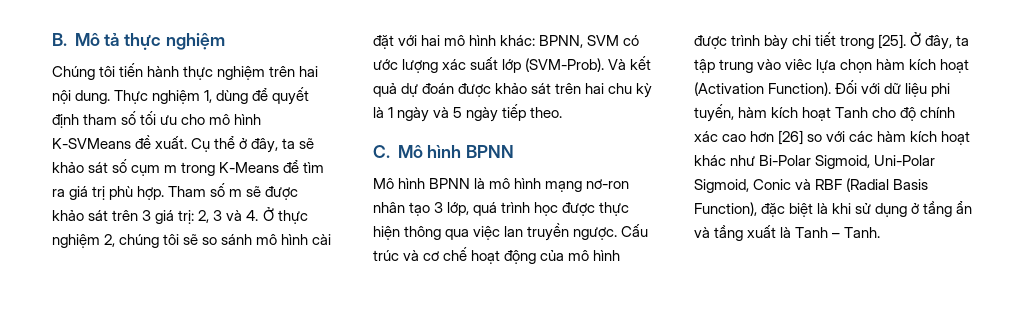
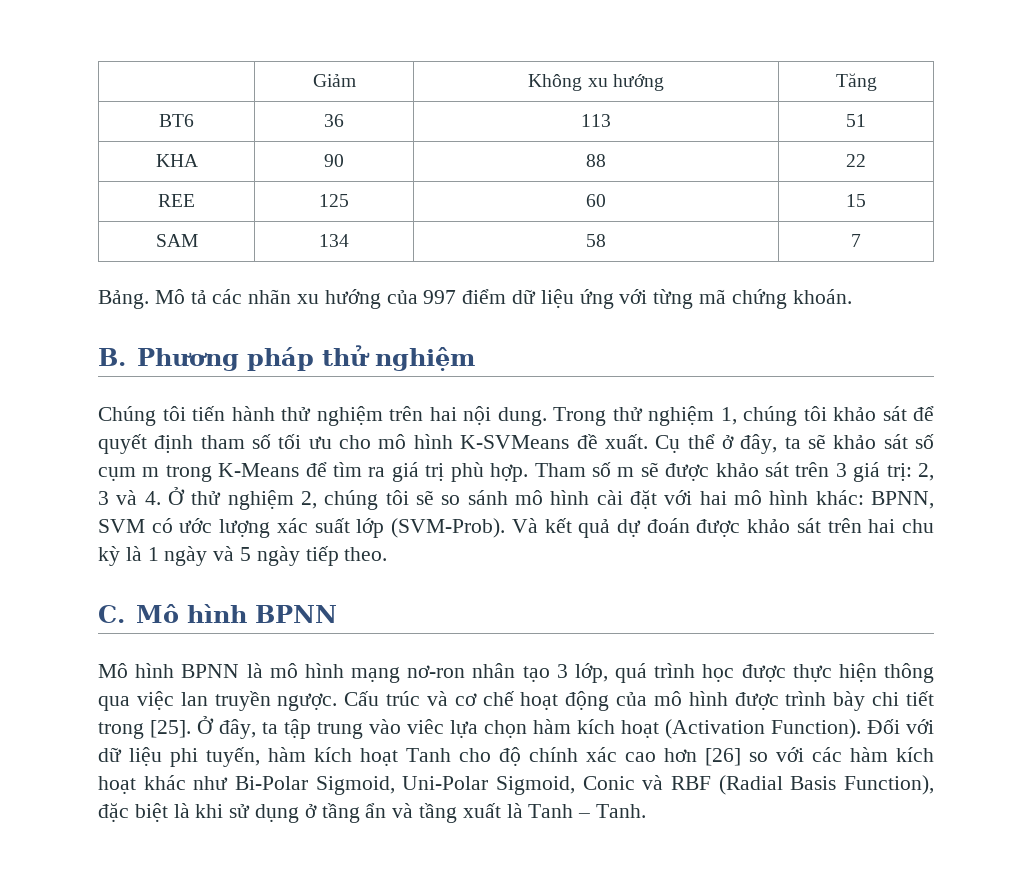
- B. Mô tả thực nghiệm
+ | Giảm | Không xu hướng | Tăng
+ BT6 | 36 | 113 | 51
+ KHA | 90 | 88 | 22
+ REE | 125 | 60 | 15
+ SAM | 134 | 58 | 7
+ Bảng. Mô tả các nhãn xu hướng của 997 điểm dữ liệu ứng với từng mã chứng khoán.
+ B. Phương pháp thử nghiệm
- Chúng tôi tiến hành thực nghiệm trên hai nội dung.
+ Chúng tôi tiến hành thử nghiệm trên hai nội dung.
- Thực nghiệm 1, dùng để quyết định tham số tối ưu cho mô hình K-SVMeans đề xuất.
+ Trong thử nghiệm 1, chúng tôi khảo sát để quyết định tham số tối ưu cho mô hình K-SVMeans đề xuất.
- Tham số m sẽ được khảo sát trên 3 giá trị: 2, 3 và 4. Ở thực nghiệm 2, chúng tôi sẽ so sánh mô hình cài đặt với hai mô hình khác: BPNN, SVM có ước lượng xác suất lớp (SVM-Prob).
+ Tham số m sẽ được khảo sát trên 3 giá trị: 2, 3 và 4. Ở thử nghiệm 2, chúng tôi sẽ so sánh mô hình cài đặt với hai mô hình khác: BPNN, SVM có ước lượng xác suất lớp (SVM-Prob).

